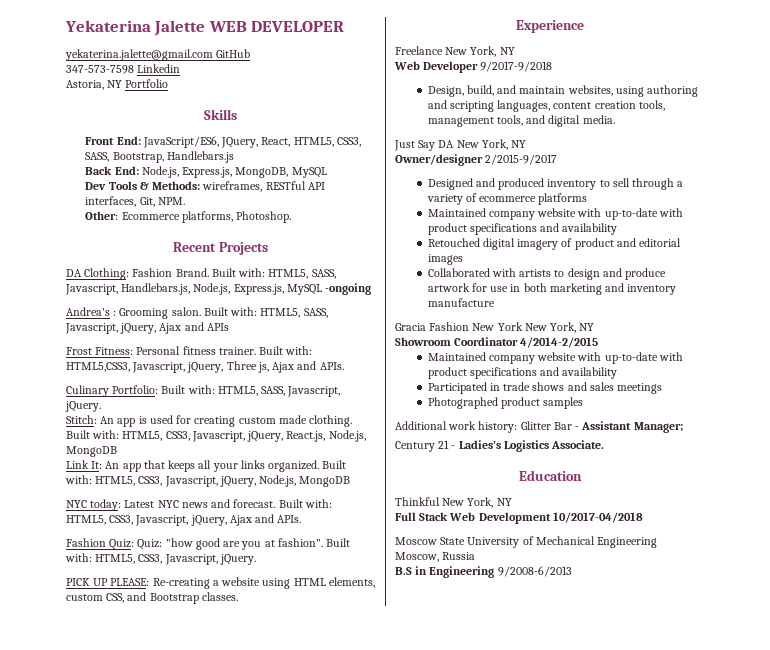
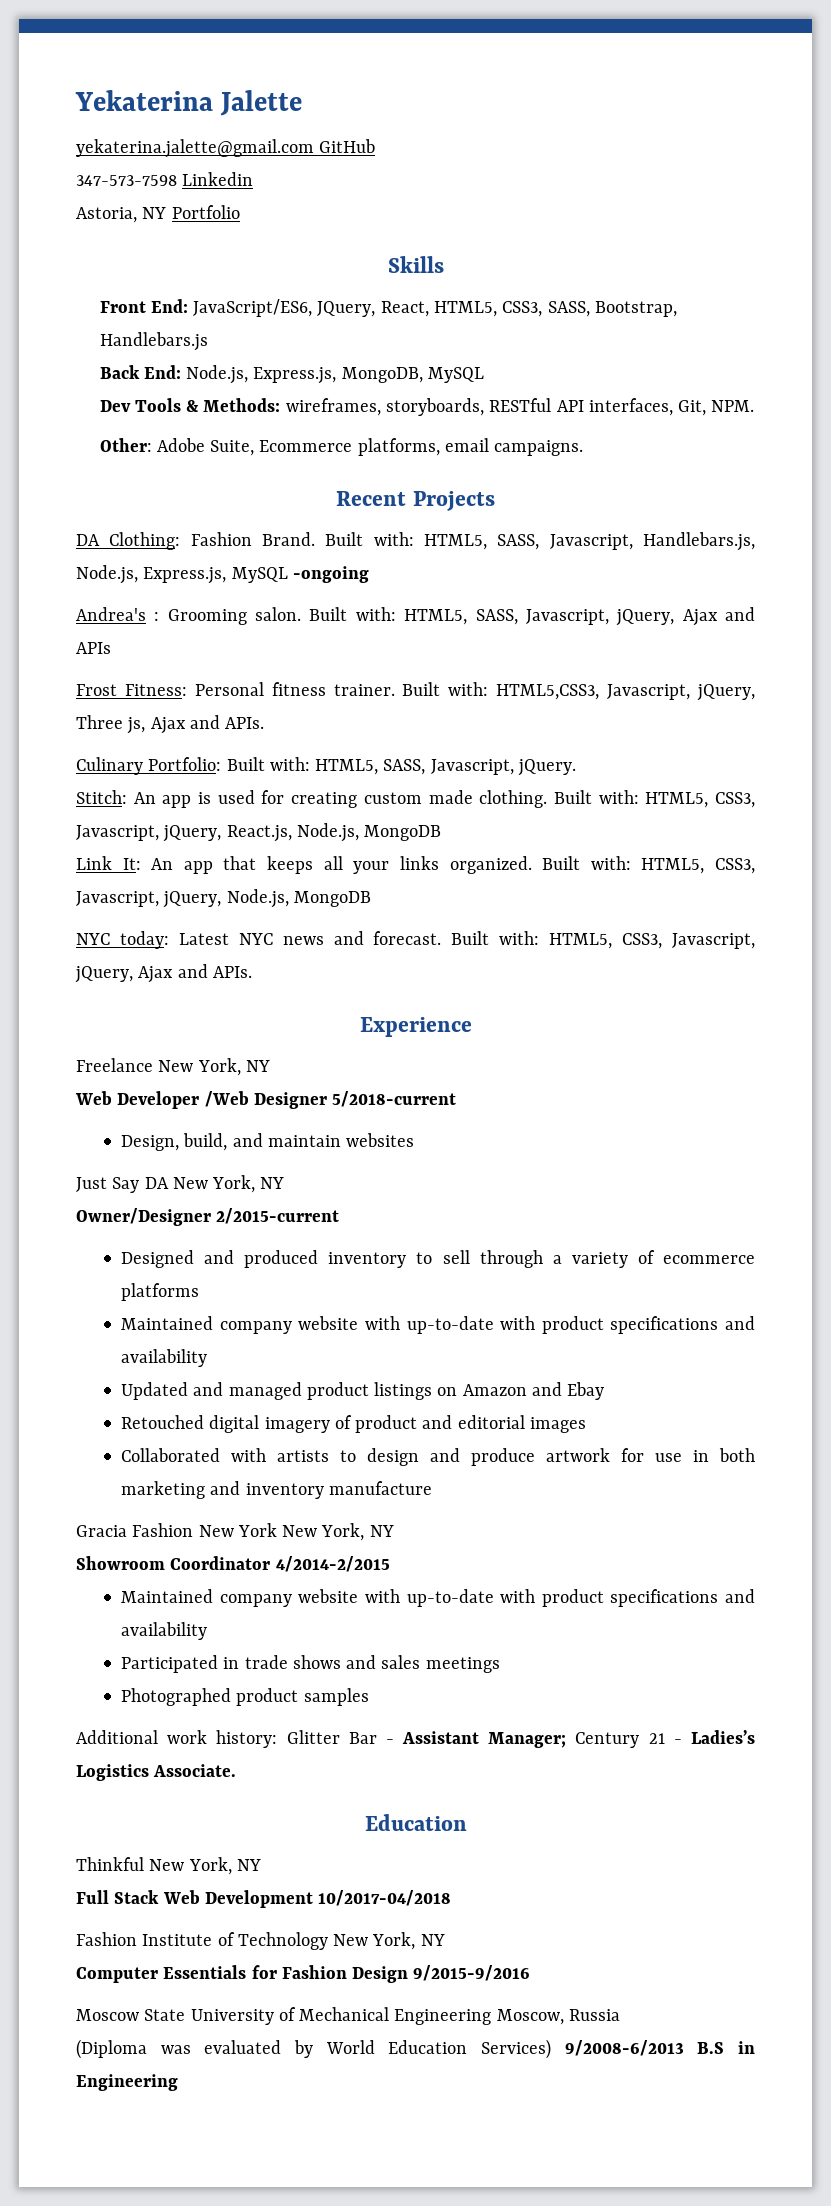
- Yekaterina Jalette WEB DEVELOPER
+ Yekaterina Jalette
- Dev Tools & Methods: wireframes, RESTful API interfaces, Git, NPM.
+ Dev Tools & Methods: wireframes, storyboards, RESTful API interfaces, Git, NPM.
- Other: Ecommerce platforms, Photoshop.
+ Other: Adobe Suite, Ecommerce platforms, email campaigns.
- Fashion Quiz: Quiz: "how good are you at fashion". Built with: HTML5, CSS3, Javascript, jQuery.
- PICK UP PLEASE: Re-creating a website using HTML elements, custom CSS, and Bootstrap classes.
- Web Developer 9/2017-9/2018
+ Web Developer /Web Designer 5/2018-current
- Design, build, and maintain websites, using authoring and scripting languages, content creation tools, management tools, and digital media.
+ Design, build, and maintain websites
- Owner/designer 2/2015-9/2017
+ Owner/Designer 2/2015-current
+ Updated and managed product listings on Amazon and Ebay
- Additional work history: Glitter Bar - Assistant Manager;
- Century 21 - Ladies’s Logistics Associate.
+ Additional work history: Glitter Bar - Assistant Manager; Century 21 - Ladies’s Logistics Associate.
+ Fashion Institute of Technology New York, NY
+ Computer Essentials for Fashion Design 9/2015-9/2016
- B.S in Engineering 9/2008-6/2013
+ (Diploma was evaluated by World Education Services) 9/2008-6/2013 B.S in Engineering

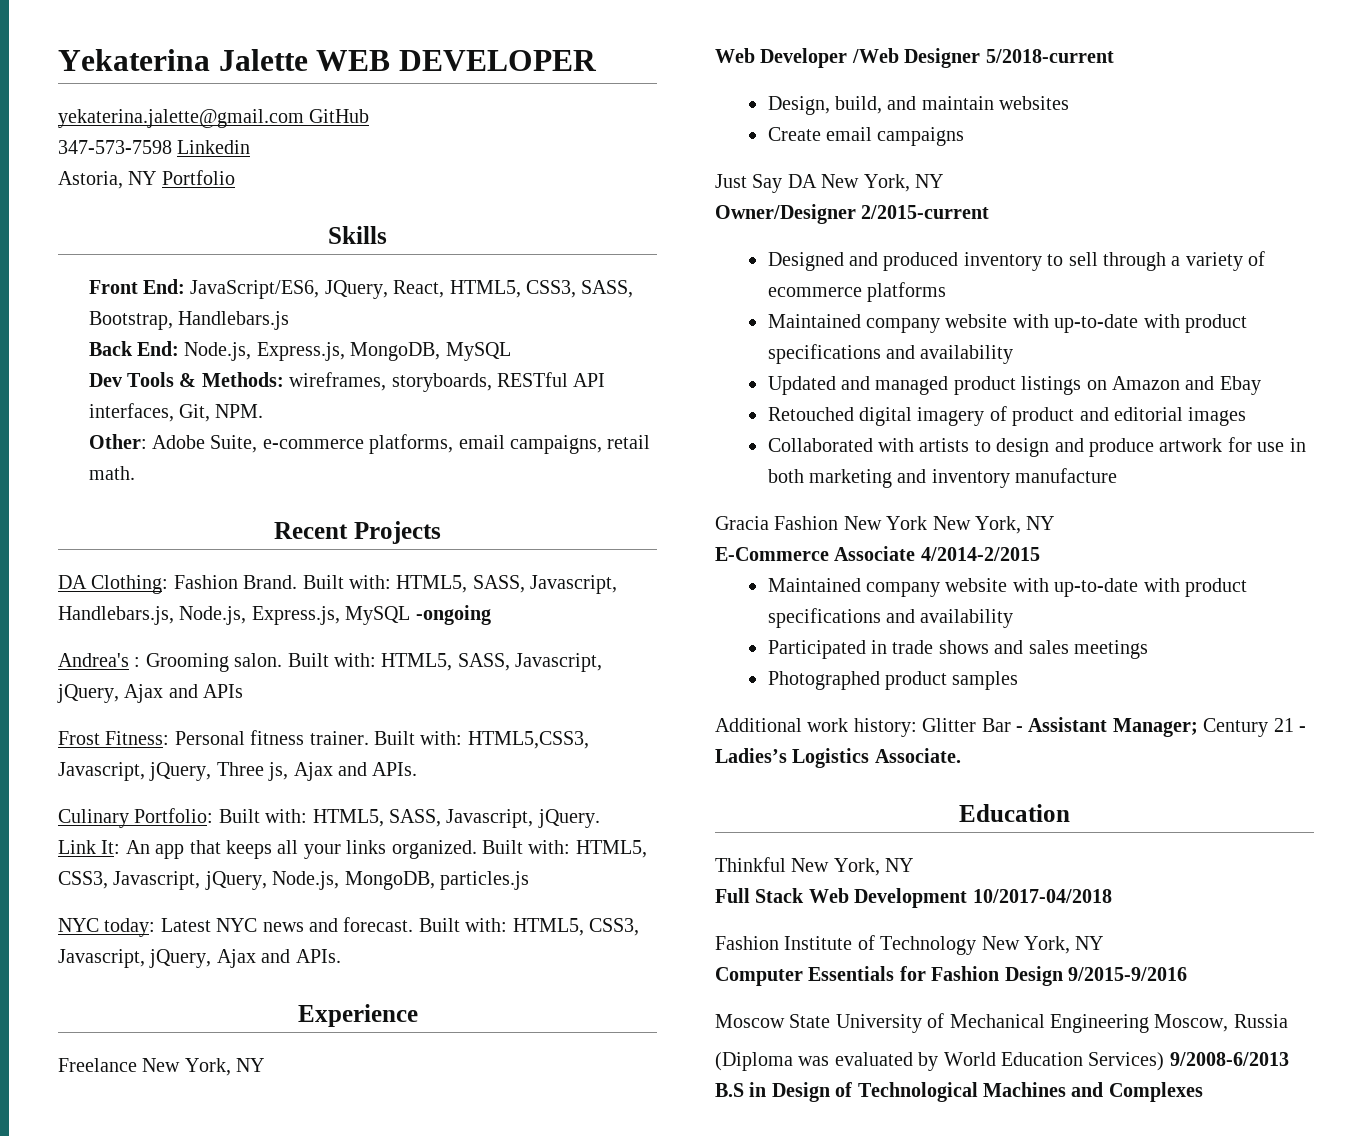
- Yekaterina Jalette
+ Yekaterina Jalette WEB DEVELOPER
- Other: Adobe Suite, Ecommerce platforms, email campaigns.
+ Other: Adobe Suite, e-commerce platforms, email campaigns, retail math.
- Stitch: An app is used for creating custom made clothing. Built with: HTML5, CSS3, Javascript, jQuery, React.js, Node.js, MongoDB
- Built with: HTML5, CSS3, Javascript, jQuery, Node.js, MongoDB
+ Built with: HTML5, CSS3, Javascript, jQuery, Node.js, MongoDB, particles.js
+ Create email campaigns
- Showroom Coordinator 4/2014-2/2015
+ E-Commerce Associate 4/2014-2/2015
- (Diploma was evaluated by World Education Services) 9/2008-6/2013 B.S in Engineering
+ (Diploma was evaluated by World Education Services) 9/2008-6/2013 B.S in Design of Technological Machines and Complexes

